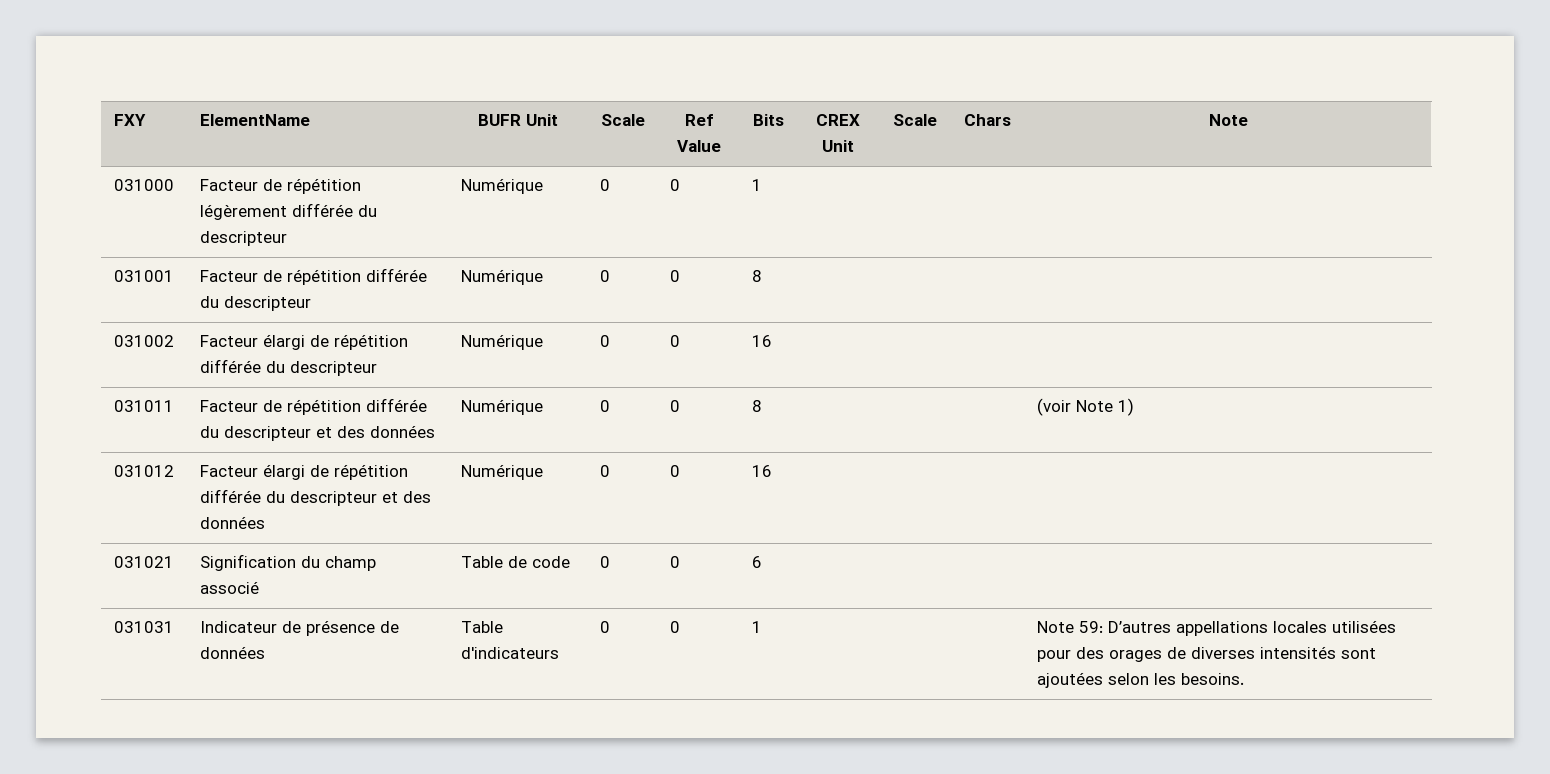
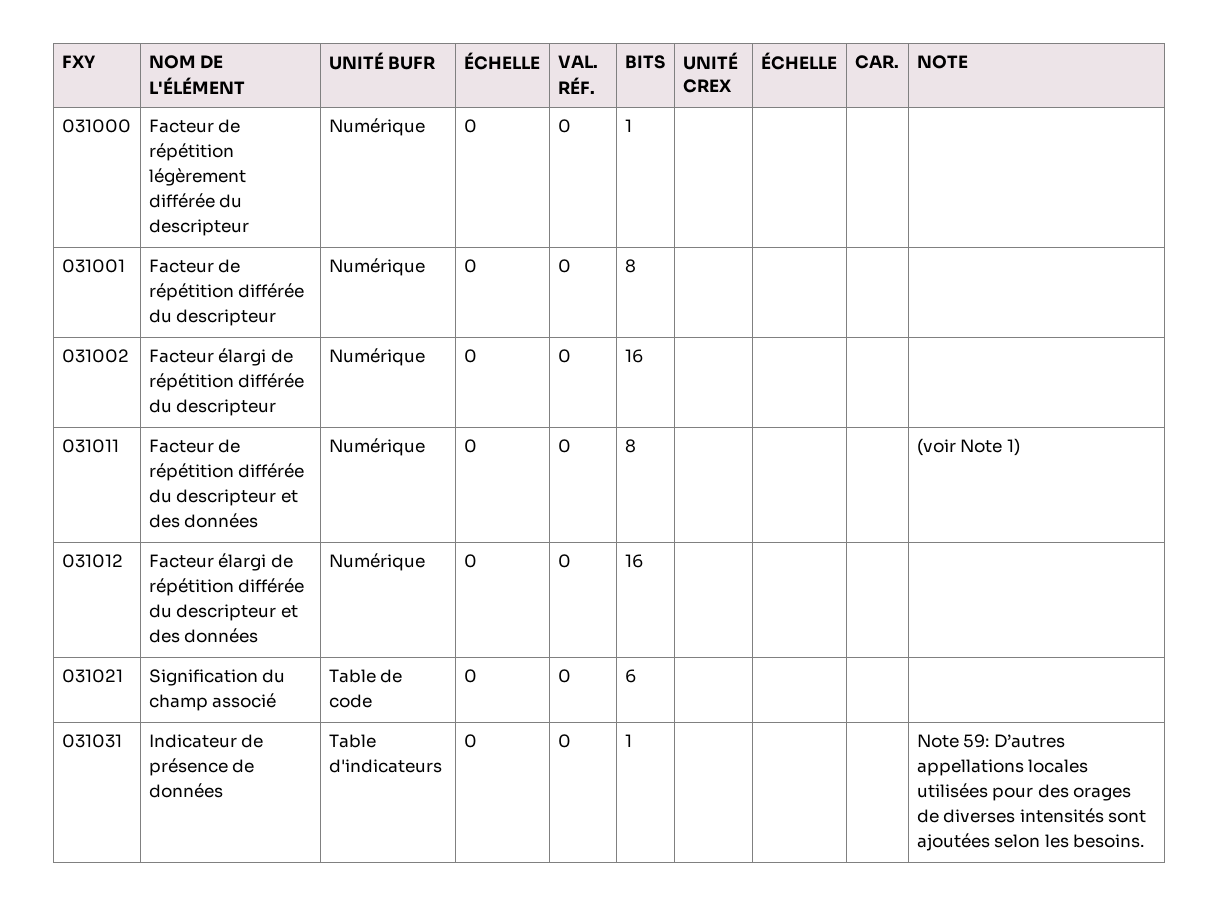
- FXY | ElementName | BUFR Unit | Scale | Ref Value | Bits | CREX Unit | Scale | Chars | Note
+ FXY | NOM DE L'ÉLÉMENT | UNITÉ BUFR | ÉCHELLE | VAL. RÉF. | BITS | UNITÉ CREX | ÉCHELLE | CAR. | NOTE

